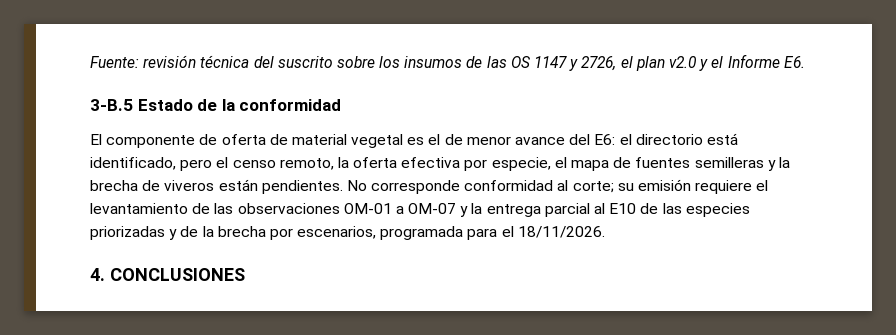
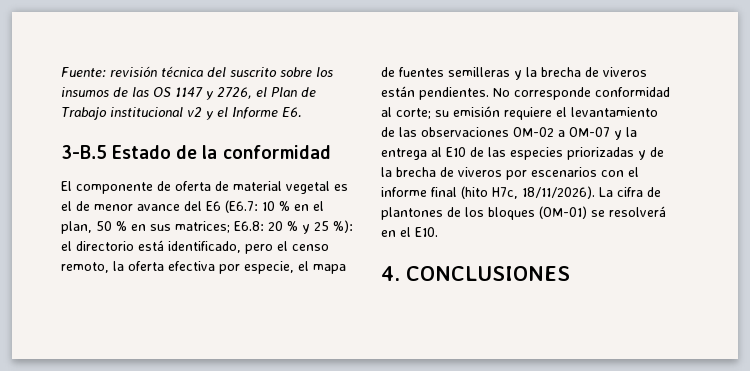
- Fuente: revisión técnica del suscrito sobre los insumos de las OS 1147 y 2726, el plan v2.0 y el Informe E6.
+ Fuente: revisión técnica del suscrito sobre los insumos de las OS 1147 y 2726, el Plan de Trabajo institucional v2 y el Informe E6.
- El componente de oferta de material vegetal es el de menor avance del E6: el directorio está identificado, pero el censo remoto, la oferta efectiva por especie, el mapa de fuentes semilleras y la brecha de viveros están pendientes.
+ El componente de oferta de material vegetal es el de menor avance del E6 (E6.7: 10 % en el plan, 50 % en sus matrices; E6.8: 20 % y 25 %): el directorio está identificado, pero el censo remoto, la oferta efectiva por especie, el mapa de fuentes semilleras y la brecha de viveros están pendientes.
- No corresponde conformidad al corte; su emisión requiere el levantamiento de las observaciones OM-01 a OM-07 y la entrega parcial al E10 de las especies priorizadas y de la brecha por escenarios, programada para el 18/11/2026.
+ No corresponde conformidad al corte; su emisión requiere el levantamiento de las observaciones OM-02 a OM-07 y la entrega al E10 de las especies priorizadas y de la brecha de viveros por escenarios con el informe final (hito H7c, 18/11/2026). La cifra de plantones de los bloques (OM-01) se resolverá en el E10.

